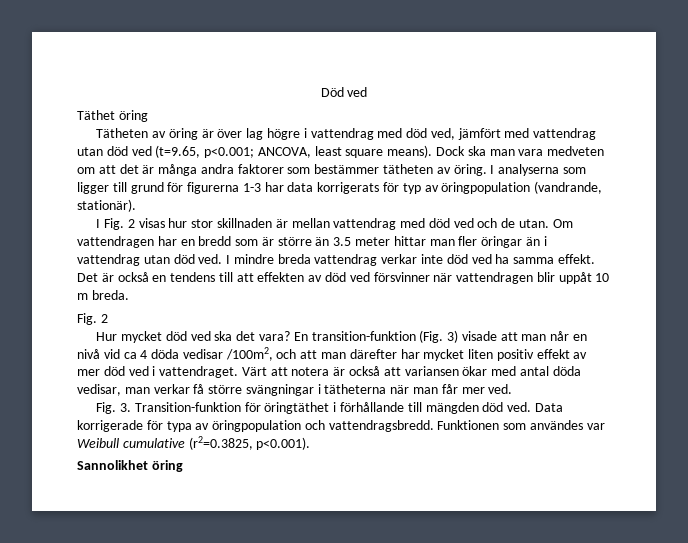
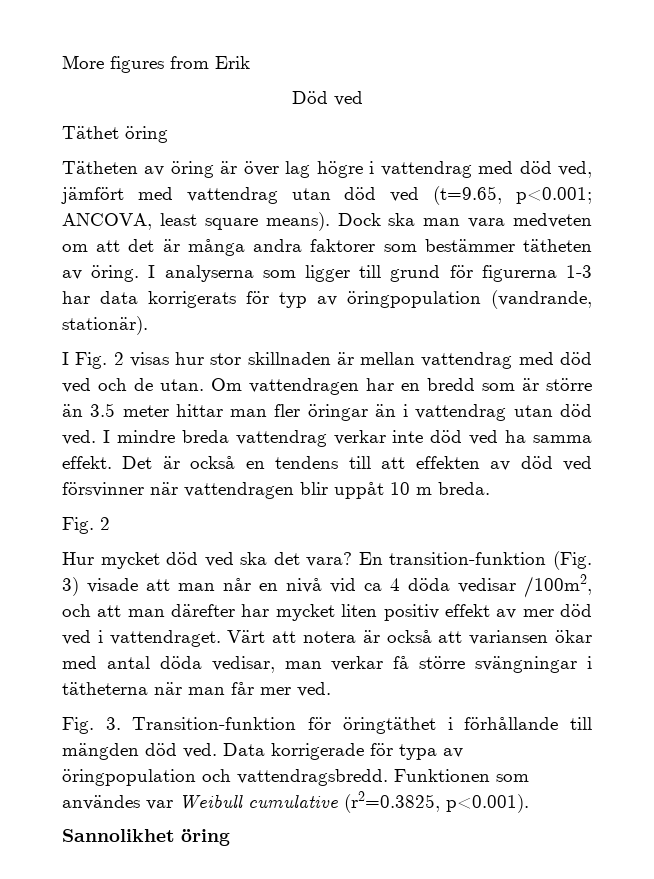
+ More figures from Erik

